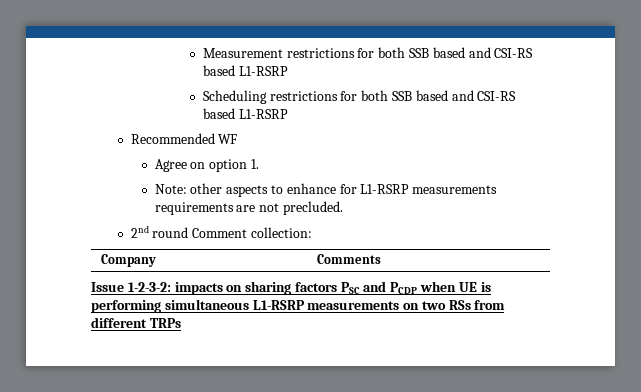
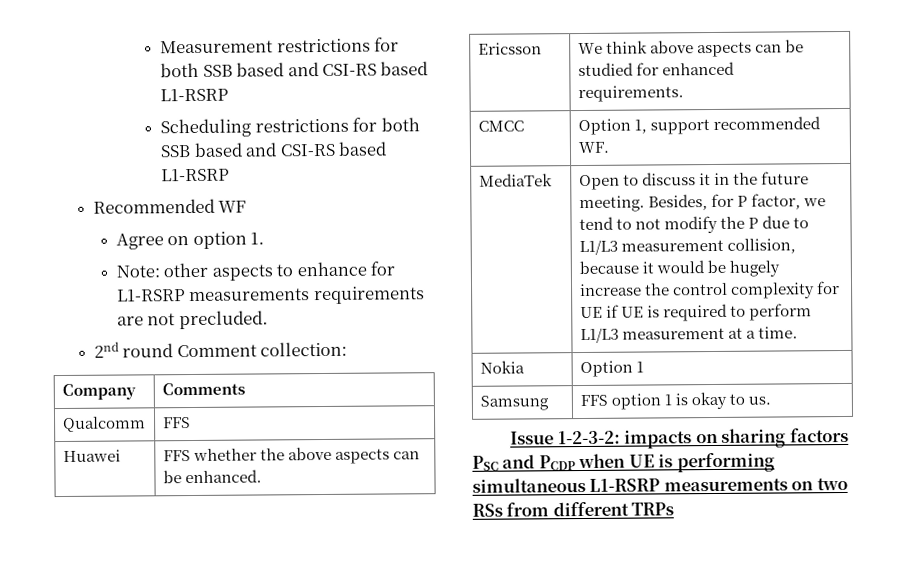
+ Qualcomm | FFS
+ Huawei | FFS whether the above aspects can be enhanced.
+ Ericsson | We think above aspects can be studied for enhanced requirements.
+ CMCC | Option 1, support recommended WF.
+ MediaTek | Open to discuss it in the future meeting. Besides, for P factor, we tend to not modify the P due to L1/L3 measurement collision, because it would be hugely increase the control complexity for UE if UE is required to perform L1/L3 measurement at a time.
+ Nokia | Option 1
+ Samsung | FFS option 1 is okay to us.

